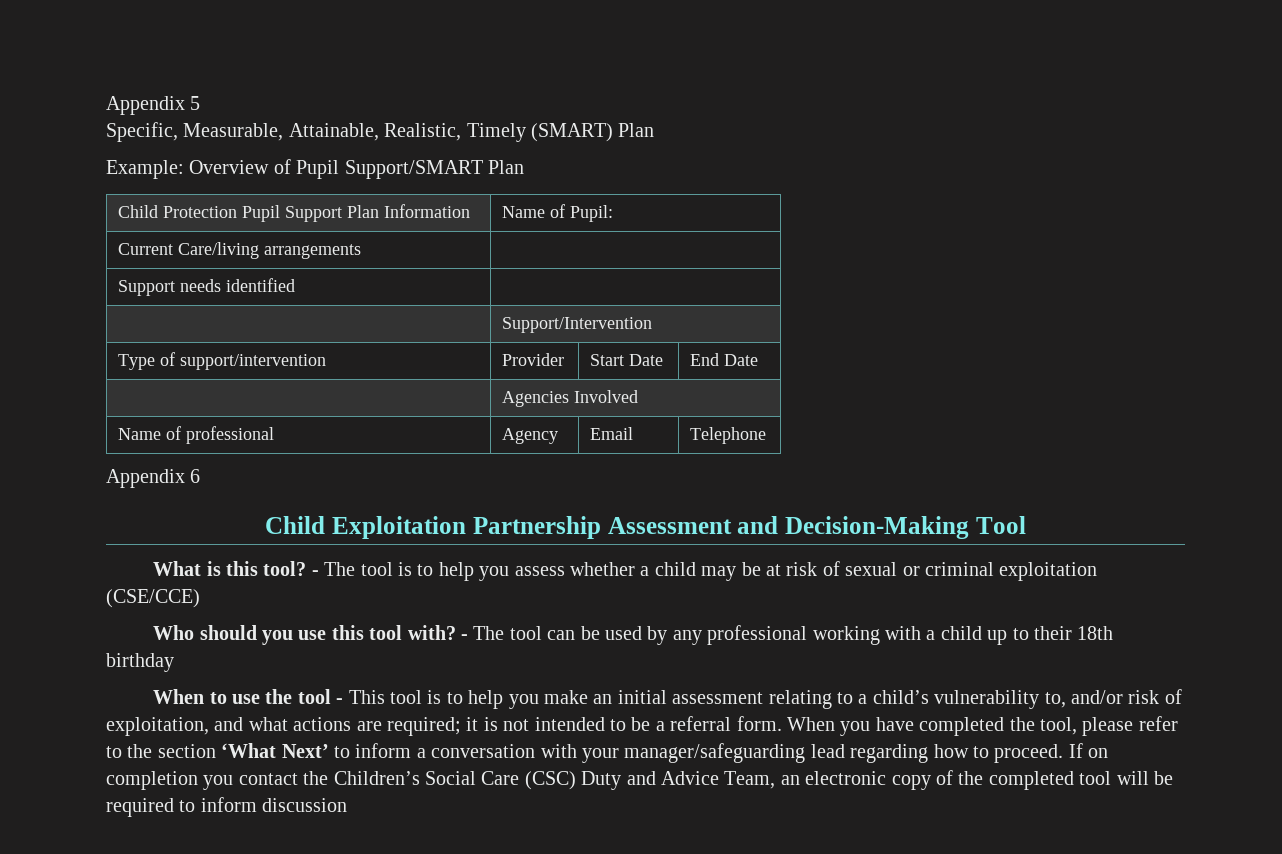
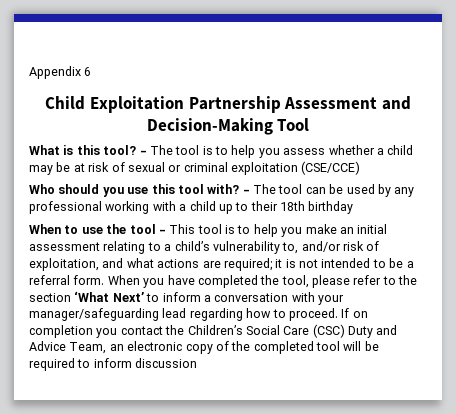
- Appendix 5
- Specific, Measurable, Attainable, Realistic, Timely (SMART) Plan
- Example: Overview of Pupil Support/SMART Plan
- Child Protection Pupil Support Plan Information | Name of Pupil:
- Current Care/living arrangements |
- Support needs identified |
- | Support/Intervention
- Type of support/intervention | Provider | Start Date | End Date
- | Agencies Involved
- Name of professional | Agency | Email | Telephone

